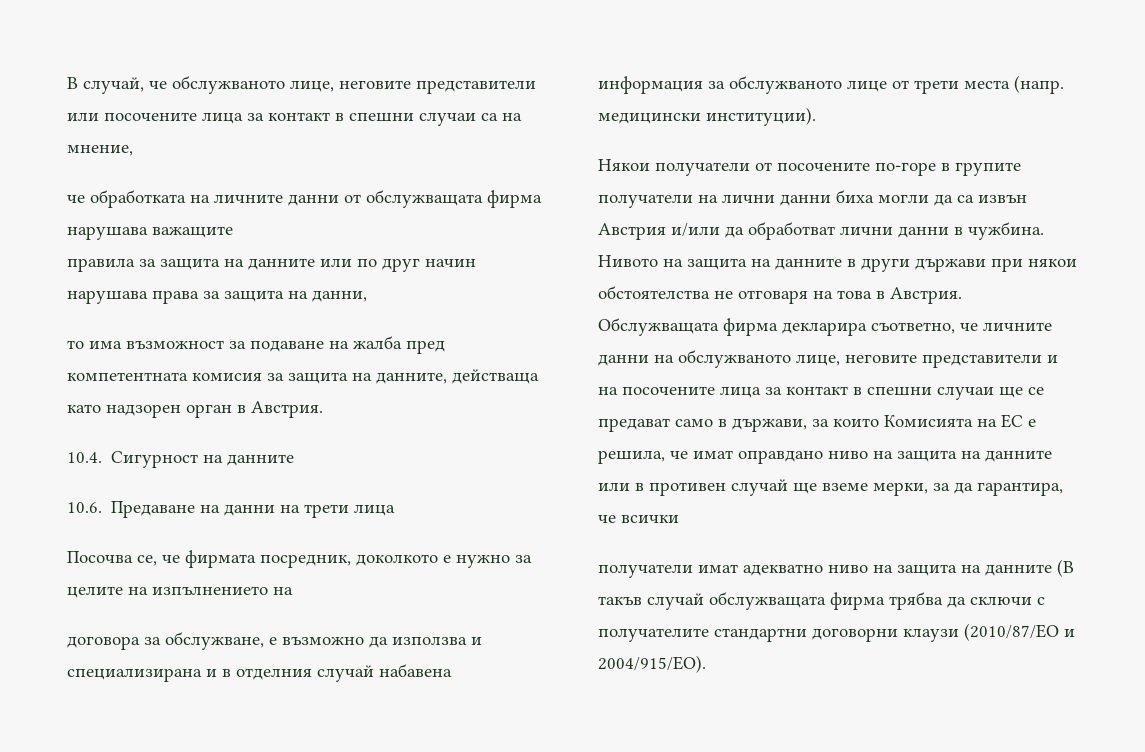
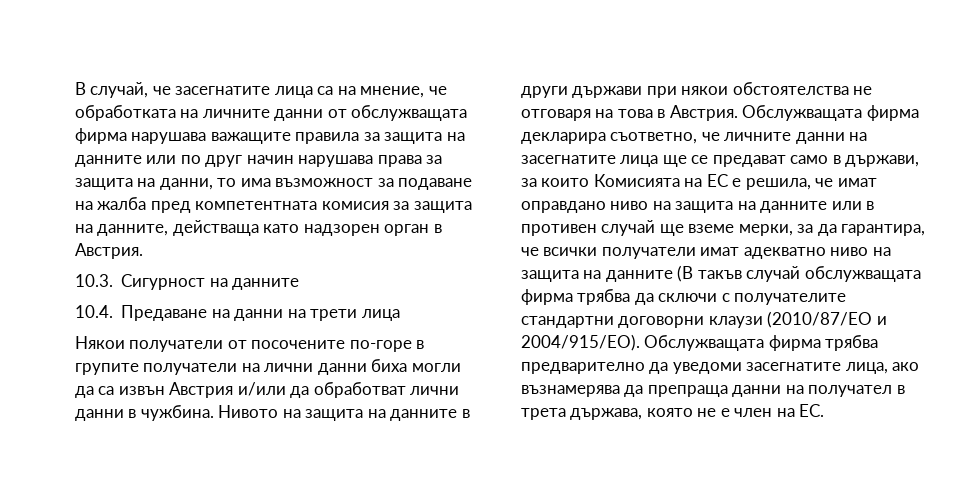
- В случай, че обслужваното лице, неговите представители или посочените лица за контакт в спешни случаи са на мнение,
- че обработката на личните данни от обслужващата фирма нарушава важащите
- правила за защита на данните или по друг начин нарушава права за защита на данни,
- то има възможност за подаване на жалба пред компетентната комисия за защита на данните, действаща като надзорен орган в Австрия.
+ В случай, че засегнатите лица са на мнение, че обработката на личните данни от обслужващата фирма нарушава важащите правила за защита на данните или по друг начин нарушава права за защита на данни, то има възможност за подаване на жалба пред компетентната комисия за защита на данните, действаща като надзорен орган в Австрия.
- 10.4. Сигурност на данните
+ 10.3. Сигурност на данните
- 10.6. Предаване на данни на трети лица
+ 10.4. Предаване на данни на трети лица
- Посочва се, че фирмата посредник, доколкото е нужно за целите на изпълнението на
- договора за обслужване, е възможно да използва и специализирана и в отделния случай набавена информация за обслужваното лице от трети места (напр. медицински институции).
- Обслужващата фирма декларира съответно, че личните данни на обслужваното лице, неговите представители и на посочените лица за контакт в спешни случаи ще се предават само в държави, за които Комисията на ЕС е решила, че имат оправдано ниво на защита на данните или в противен случай ще вземе мерки, за да гарантира, че всички
- получатели имат адекватно ниво на защита на данните (В такъв случай обслужващата фирма трябва да сключи с получателите стандартни договорни клаузи (2010/87/ЕО и 2004/915/ЕО).
+ Обслужващата фирма декларира съответно, че личните данни на засегнатите лица ще се предават само в държави, за които Комисията на ЕС е решила, че имат оправдано ниво на защита на данните или в противен случай ще вземе мерки, за да гарантира, че всички получатели имат адекватно ниво на защита на данните (В такъв случай обслужващата фирма трябва да сключи с получателите стандартни договорни клаузи (2010/87/ЕО и 2004/915/ЕО).
+ Обслужващата фирма трябва предварително да уведоми засегнатите лица, ако възнамерява да препраща данни на получател в трета държава, която не е член на ЕС.

